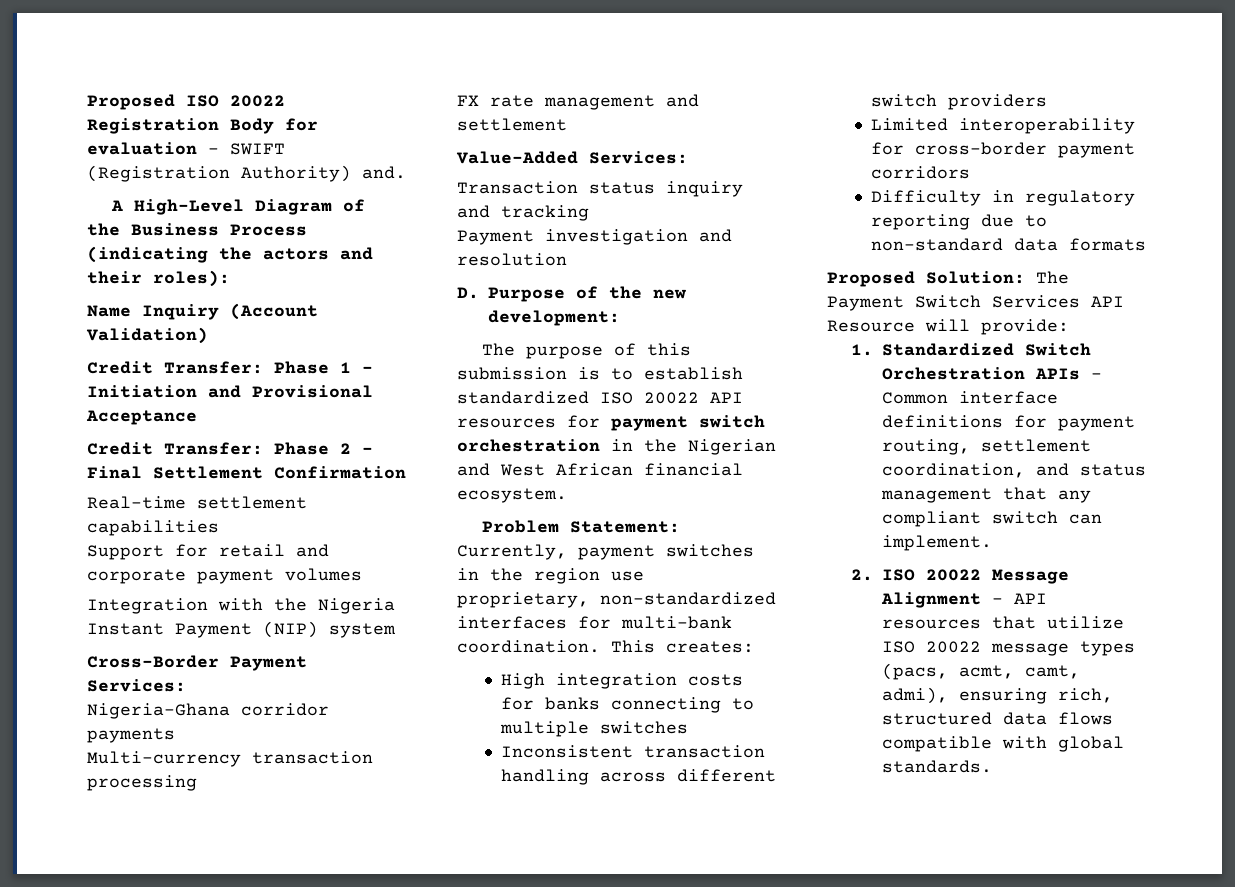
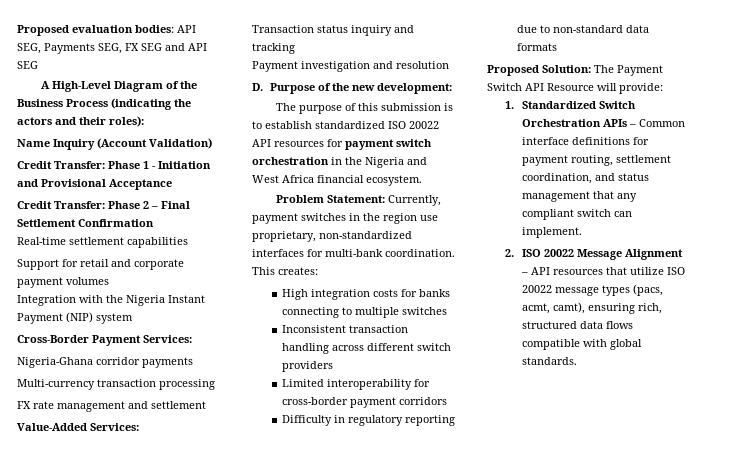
- Proposed ISO 20022 Registration Body for evaluation - SWIFT (Registration Authority) and.
+ Proposed evaluation bodies: API SEG, Payments SEG, FX SEG and API SEG
- The purpose of this submission is to establish standardized ISO 20022 API resources for payment switch orchestration in the Nigerian and West African financial ecosystem.
+ The purpose of this submission is to establish standardized ISO 20022 API resources for payment switch orchestration in the Nigeria and West Africa financial ecosystem.
- Proposed Solution: The Payment Switch Services API Resource will provide:
+ Proposed Solution: The Payment Switch API Resource will provide:
- 2. ISO 20022 Message Alignment – API resources that utilize ISO 20022 message types (pacs, acmt, camt, admi), ensuring rich, structured data flows compatible with global standards.
+ 2. ISO 20022 Message Alignment – API resources that utilize ISO 20022 message types (pacs, acmt, camt), ensuring rich, structured data flows compatible with global standards.

